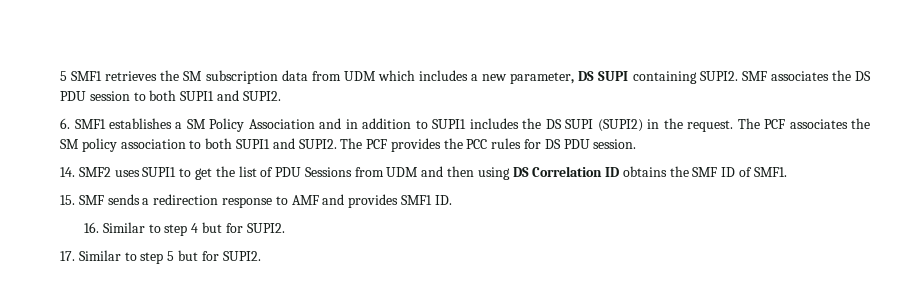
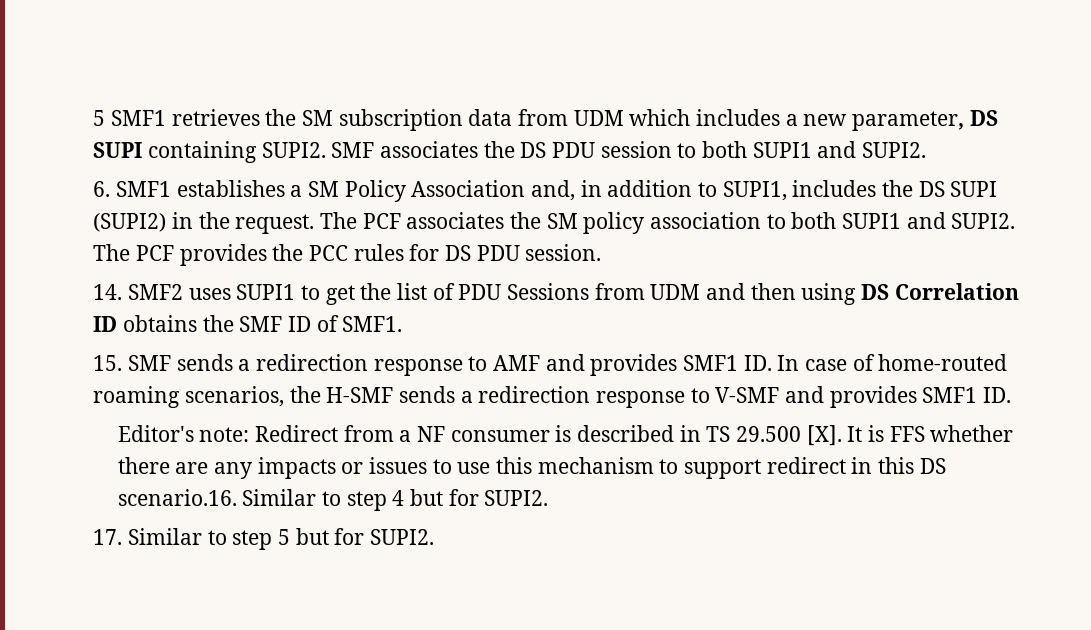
- 6. SMF1 establishes a SM Policy Association and in addition to SUPI1 includes the DS SUPI (SUPI2) in the request.
+ 6. SMF1 establishes a SM Policy Association and, in addition to SUPI1, includes the DS SUPI (SUPI2) in the request.
- 15. SMF sends a redirection response to AMF and provides SMF1 ID.
- 16. Similar to step 4 but for SUPI2.
+ 15. SMF sends a redirection response to AMF and provides SMF1 ID. In case of home-routed roaming scenarios, the H-SMF sends a redirection response to V-SMF and provides SMF1 ID.
+ Editor's note: Redirect from a NF consumer is described in TS 29.500 [X]. It is FFS whether there are any impacts or issues to use this mechanism to support redirect in this DS scenario.16. Similar to step 4 but for SUPI2.

